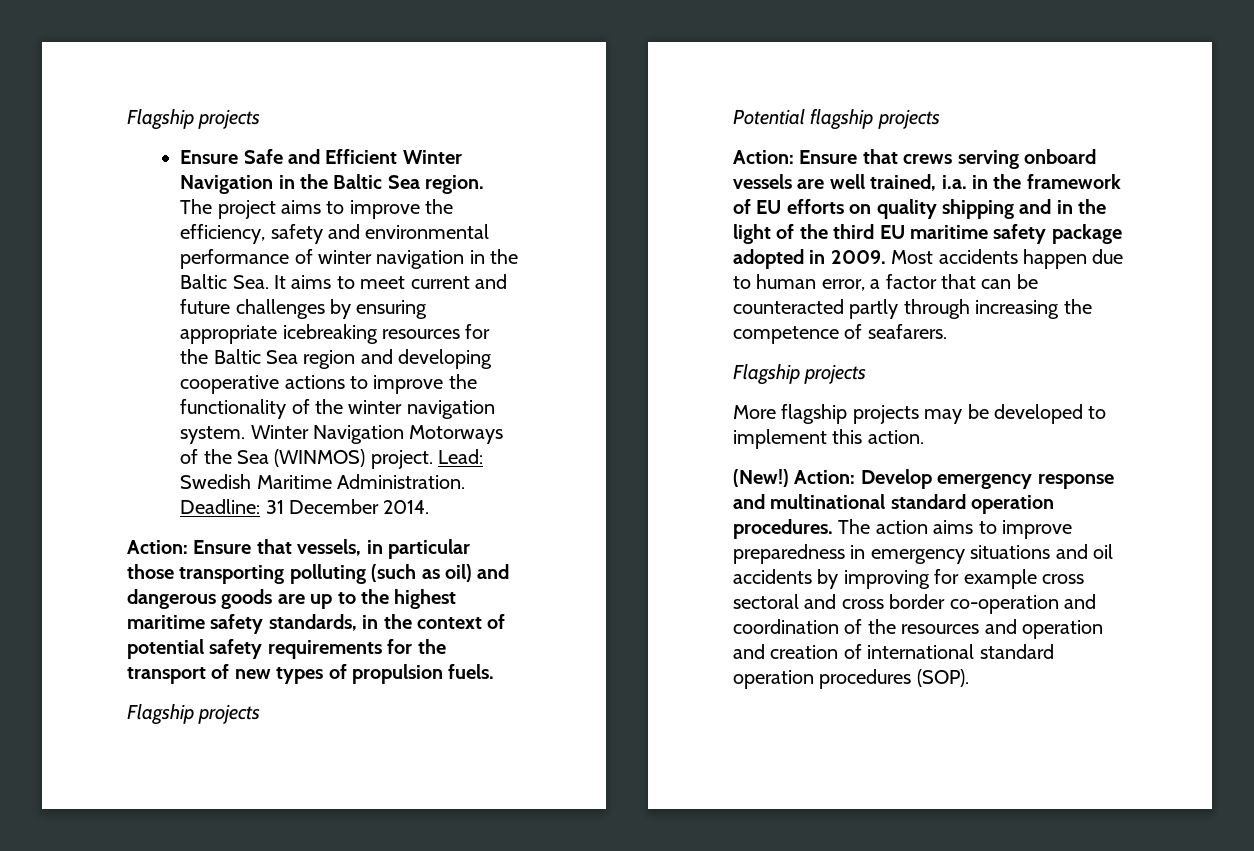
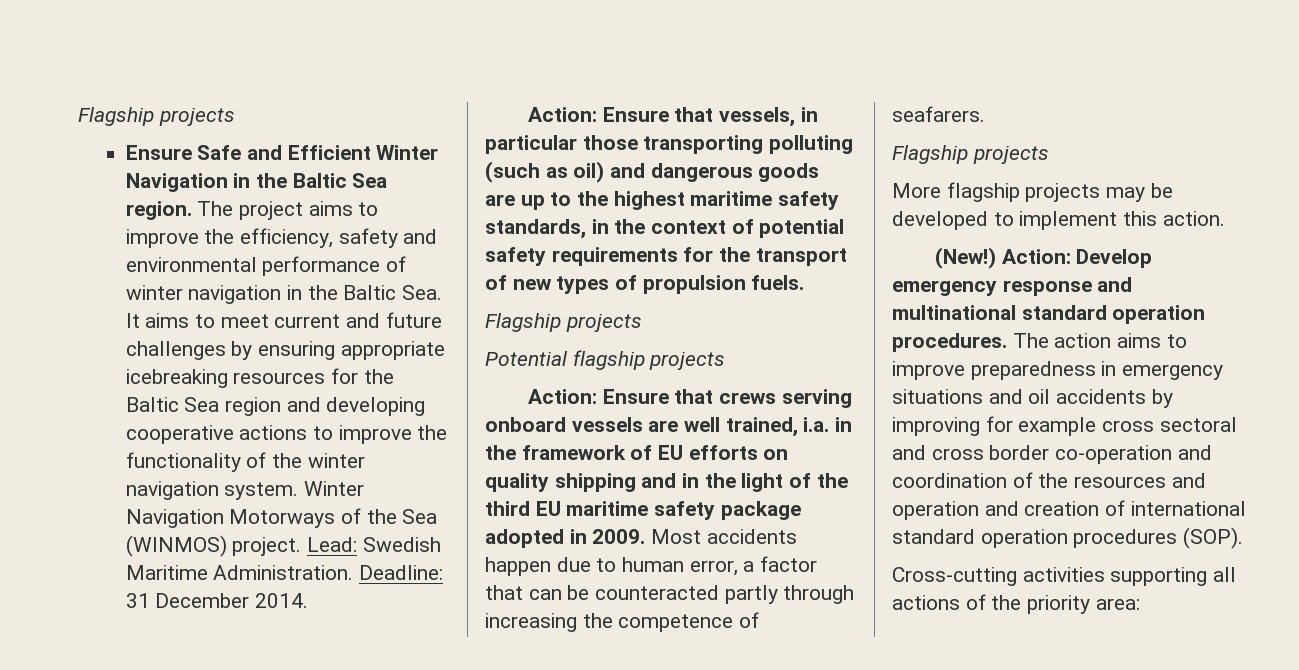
+ Cross-cutting activities supporting all actions of the priority area:

